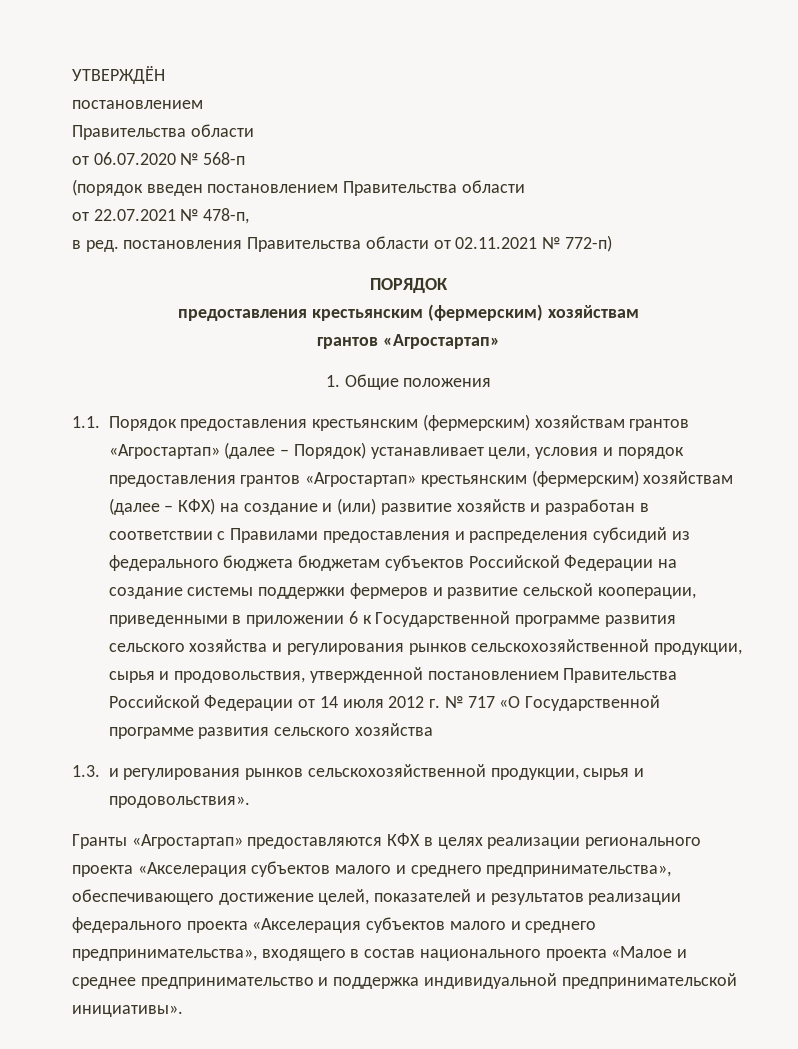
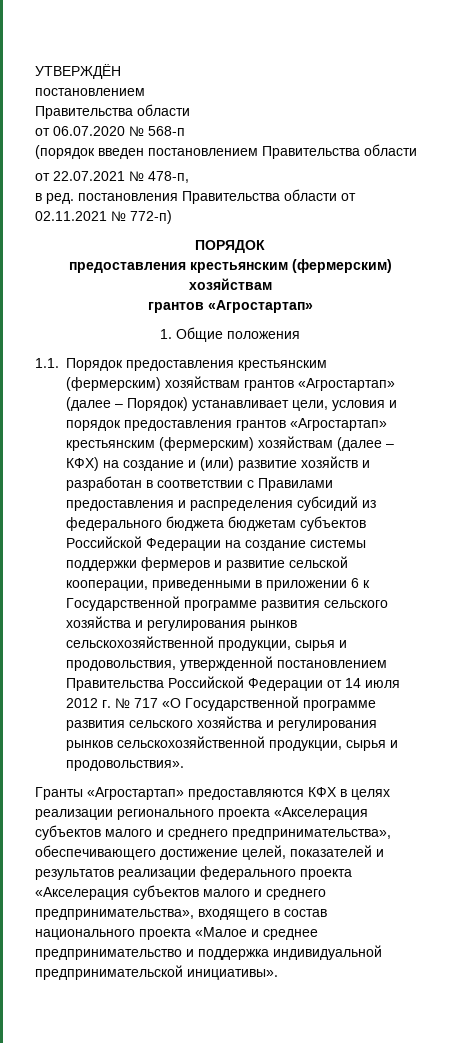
- 1.1. Порядок предоставления крестьянским (фермерским) хозяйствам грантов «Агростартап» (далее – Порядок) устанавливает цели, условия и порядок предоставления грантов «Агростартап» крестьянским (фермерским) хозяйствам (далее – КФХ) на создание и (или) развитие хозяйств и разработан в соответствии с Правилами предоставления и распределения субсидий из федерального бюджета бюджетам субъектов Российской Федерации на создание системы поддержки фермеров и развитие сельской кооперации, приведенными в приложении 6 к Государственной программе развития сельского хозяйства и регулирования рынков сельскохозяйственной продукции, сырья и продовольствия, утвержденной постановлением Правительства Российской Федерации от 14 июля 2012 г. № 717 «О Государственной программе развития сельского хозяйства
- 1.3. и регулирования рынков сельскохозяйственной продукции, сырья и продовольствия».
+ 1.1. Порядок предоставления крестьянским (фермерским) хозяйствам грантов «Агростартап» (далее – Порядок) устанавливает цели, условия и порядок предоставления грантов «Агростартап» крестьянским (фермерским) хозяйствам (далее – КФХ) на создание и (или) развитие хозяйств и разработан в соответствии с Правилами предоставления и распределения субсидий из федерального бюджета бюджетам субъектов Российской Федерации на создание системы поддержки фермеров и развитие сельской кооперации, приведенными в приложении 6 к Государственной программе развития сельского хозяйства и регулирования рынков сельскохозяйственной продукции, сырья и продовольствия, утвержденной постановлением Правительства Российской Федерации от 14 июля 2012 г. № 717 «О Государственной программе развития сельского хозяйства и регулирования рынков сельскохозяйственной продукции, сырья и продовольствия».

